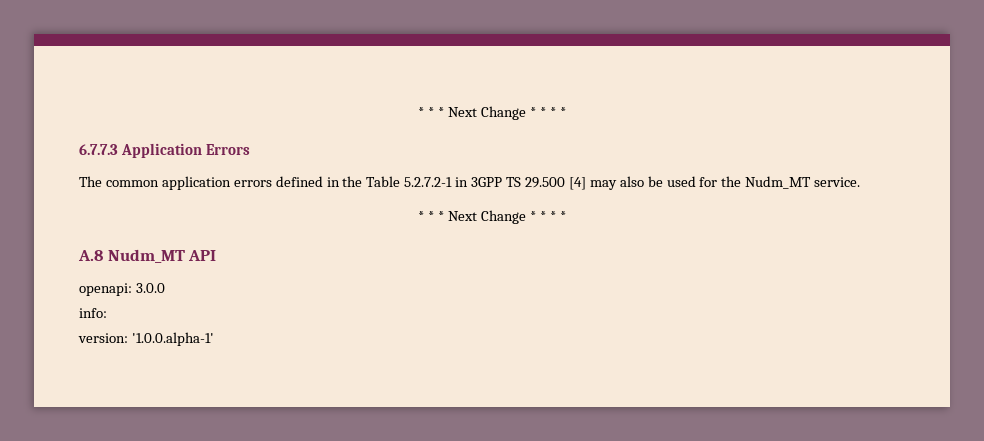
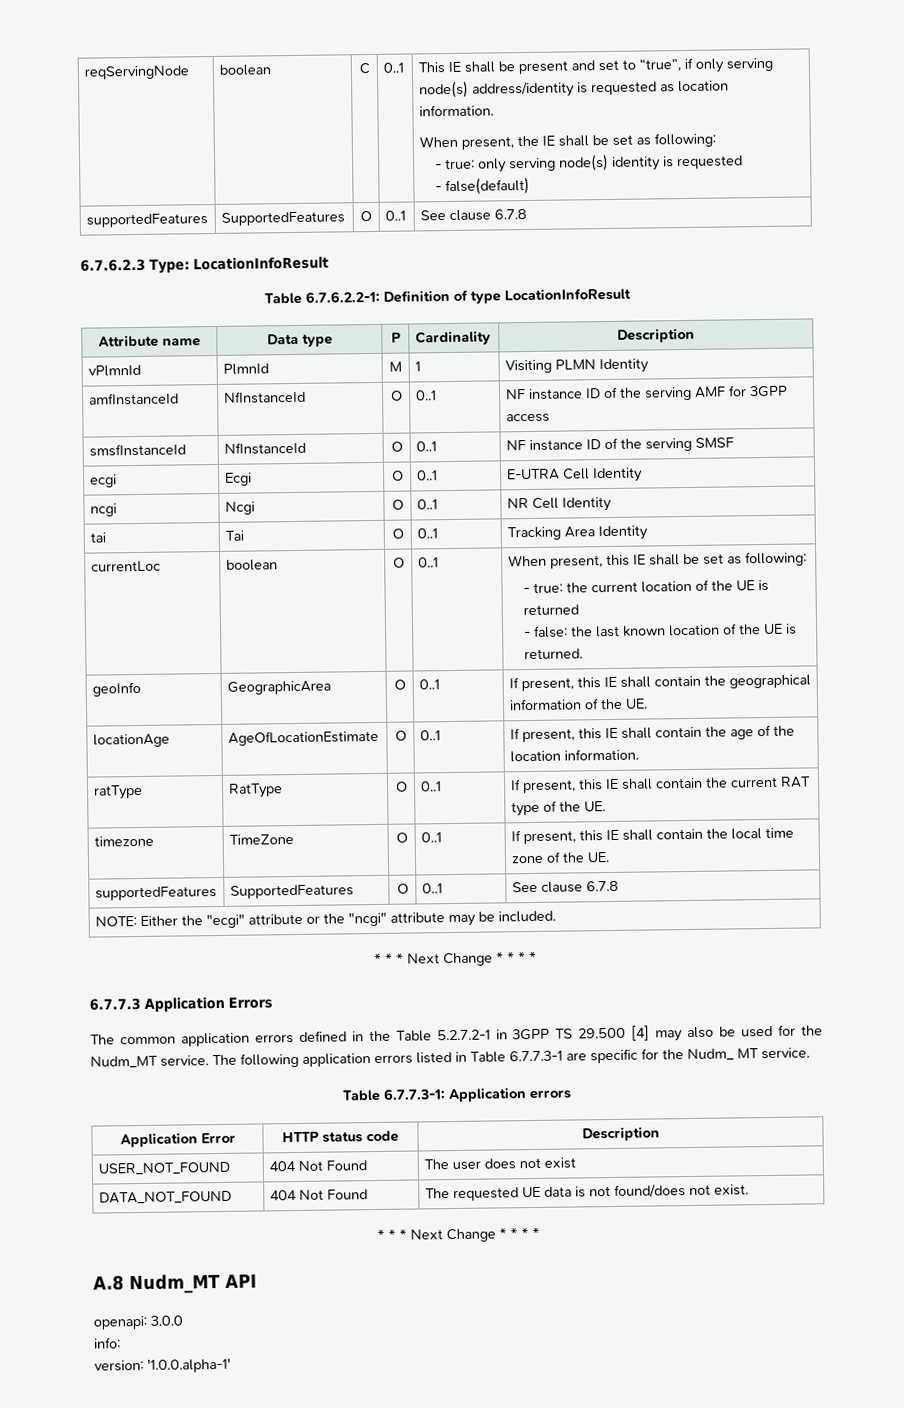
+ reqServingNode | boolean | C | 0..1 | This IE shall be present and set to “true”, if only serving node(s) address/identity is requested as location information.
+ When present, the IE shall be set as following:
+ - true: only serving node(s) identity is requested
+ - false(default)
+ supportedFeatures | SupportedFeatures | O | 0..1 | See clause 6.7.8
+ 6.7.6.2.3 Type: LocationInfoResult
+ Table 6.7.6.2.2-1: Definition of type LocationInfoResult
+ Attribute name | Data type | P | Cardinality | Description
+ vPlmnId | PlmnId | M | 1 | Visiting PLMN Identity
+ amfInstanceId | NfInstanceId | O | 0..1 | NF instance ID of the serving AMF for 3GPP access
+ smsfInstanceId | NfInstanceId | O | 0..1 | NF instance ID of the serving SMSF
+ ecgi | Ecgi | O | 0..1 | E-UTRA Cell Identity
+ ncgi | Ncgi | O | 0..1 | NR Cell Identity
+ tai | Tai | O | 0..1 | Tracking Area Identity
+ currentLoc | boolean | O | 0..1 | When present, this IE shall be set as following:
+ - true: the current location of the UE is returned
+ - false: the last known location of the UE is returned.
+ geoInfo | GeographicArea | O | 0..1 | If present, this IE shall contain the geographical information of the UE.
+ locationAge | AgeOfLocationEstimate | O | 0..1 | If present, this IE shall contain the age of the location information.
+ ratType | RatType | O | 0..1 | If present, this IE shall contain the current RAT type of the UE.
+ timezone | TimeZone | O | 0..1 | If present, this IE shall contain the local time zone of the UE.
+ supportedFeatures | SupportedFeatures | O | 0..1 | See clause 6.7.8
+ NOTE: Either the "ecgi" attribute or the "ncgi" attribute may be included.
+ The following application errors listed in Table 6.7.7.3-1 are specific for the Nudm_ MT service.
+ Table 6.7.7.3-1: Application errors
+ Application Error | HTTP status code | Description
+ USER_NOT_FOUND | 404 Not Found | The user does not exist
+ DATA_NOT_FOUND | 404 Not Found | The requested UE data is not found/does not exist.

